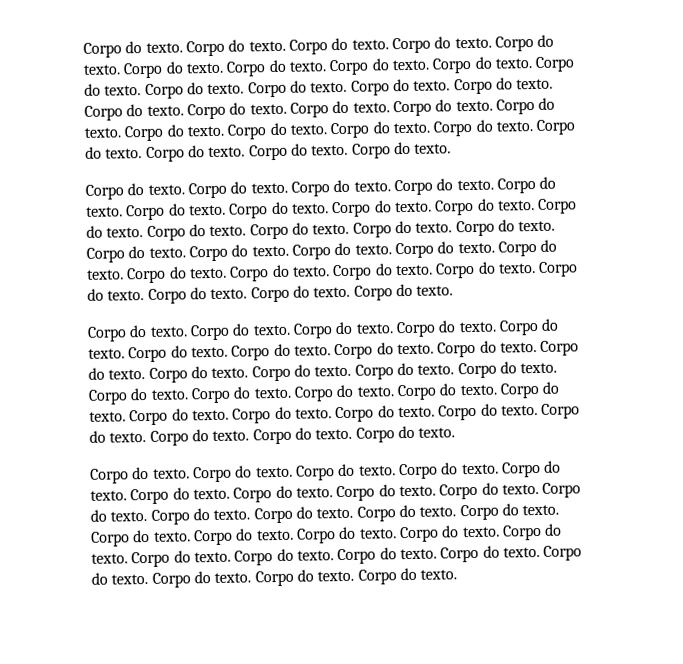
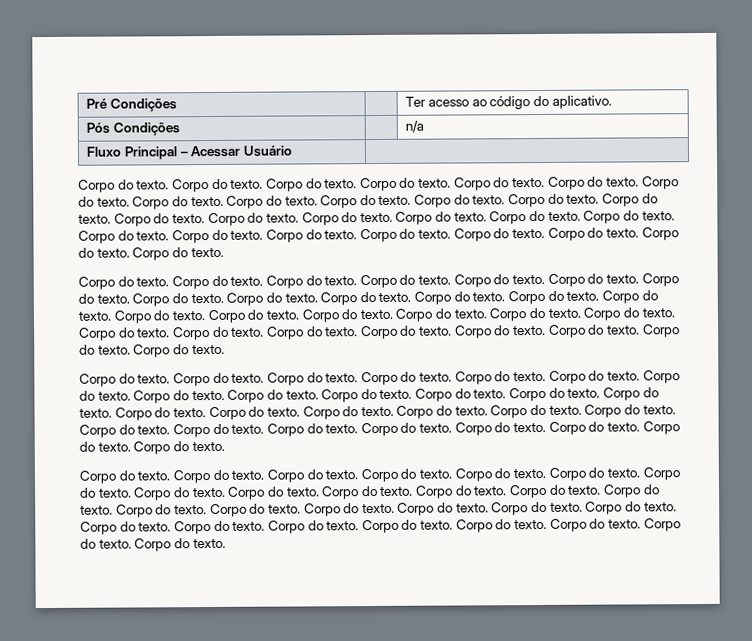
+ Pré Condições | | Ter acesso ao código do aplicativo.
+ Pós Condições | | n/a
+ Fluxo Principal – Acessar Usuário |

